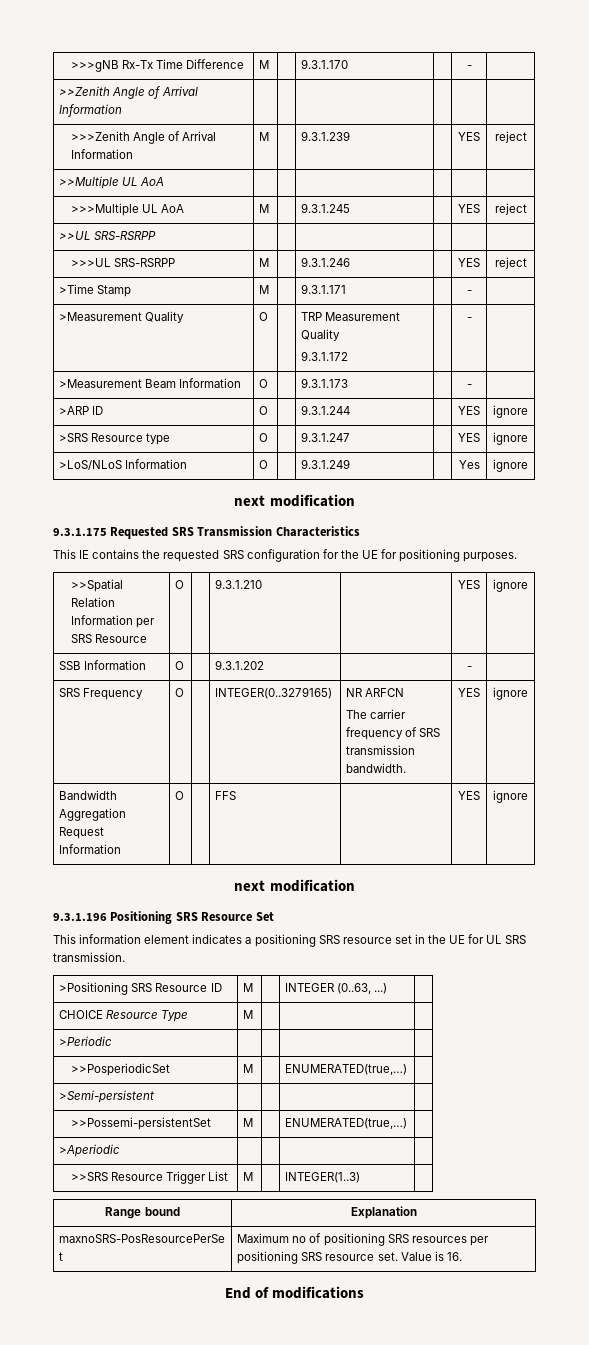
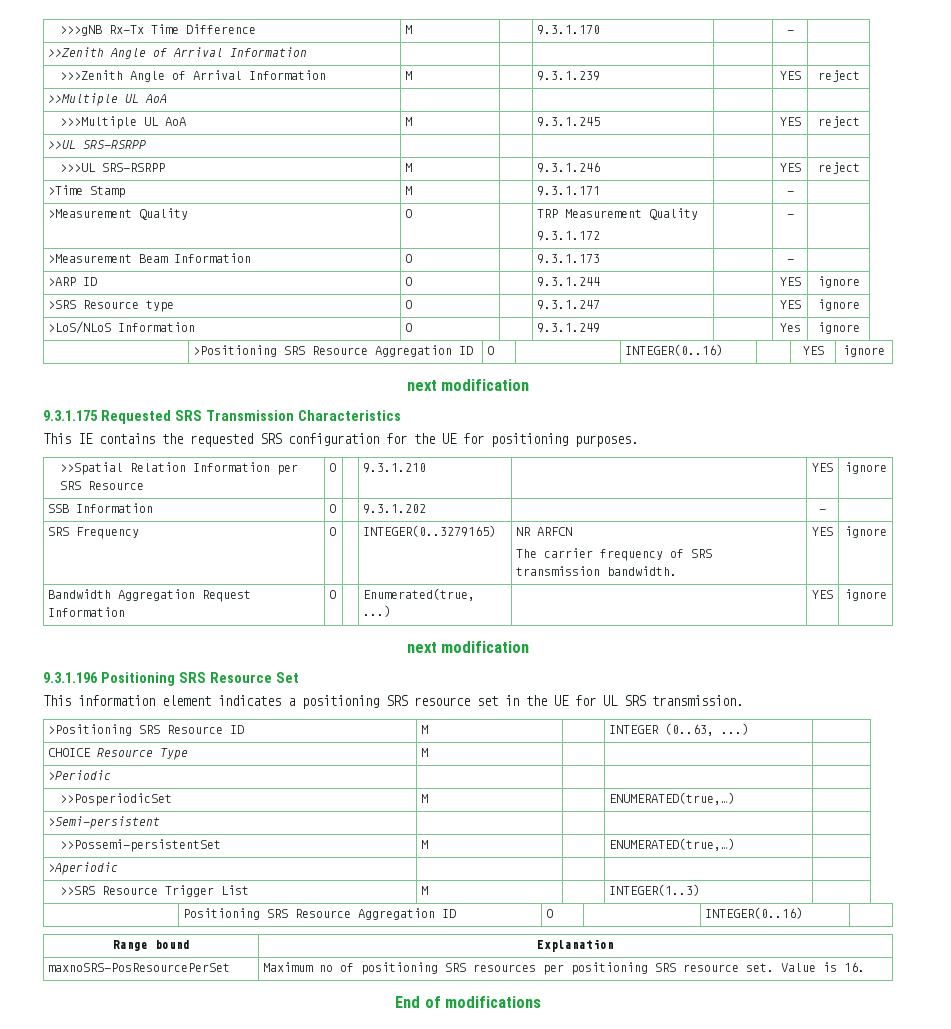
+ | >Positioning SRS Resource Aggregation ID | O | | INTEGER(0..16) | | YES | ignore
- Bandwidth Aggregation Request Information | O | | FFS | | YES | ignore
+ Bandwidth Aggregation Request Information | O | | Enumerated(true, ...) | | YES | ignore
+ | Positioning SRS Resource Aggregation ID | O | | INTEGER(0..16) |

